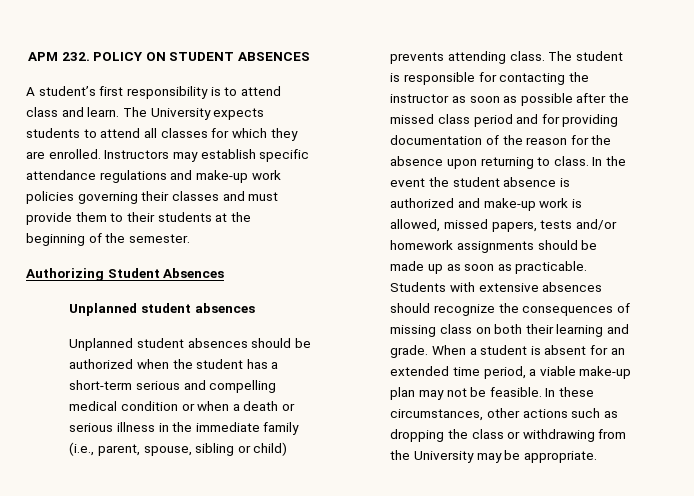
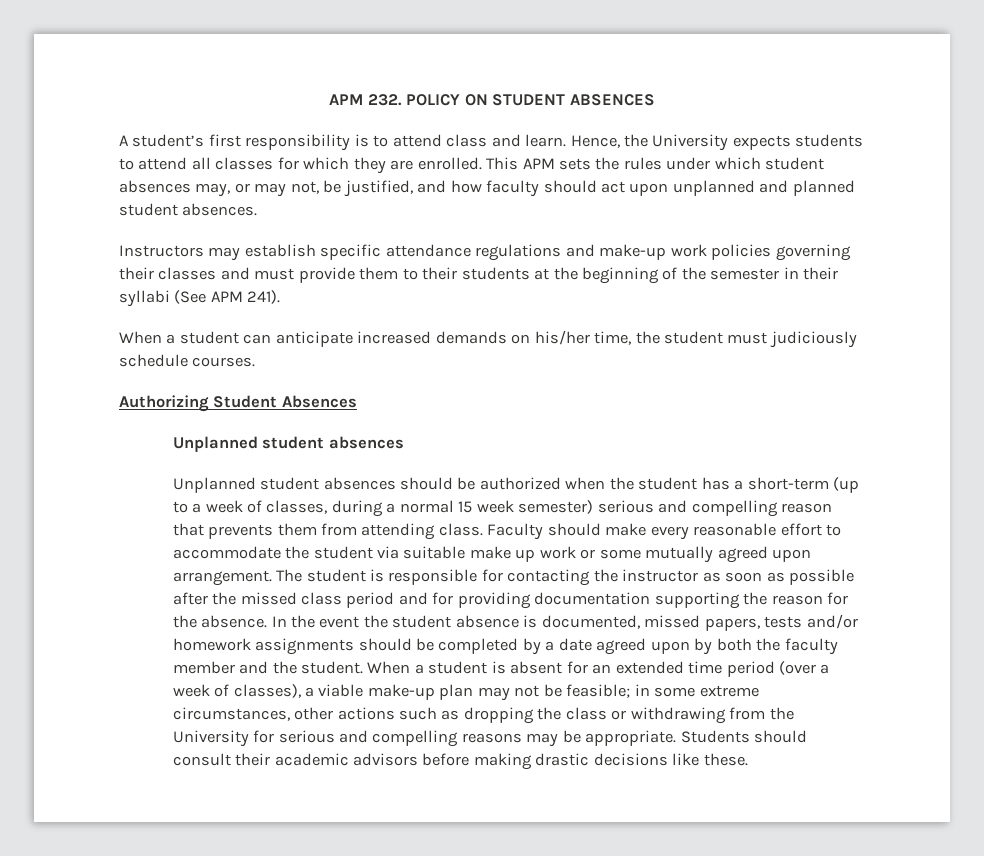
- The University expects students to attend all classes for which they are enrolled. Instructors may establish specific attendance regulations and make-up work policies governing their classes and must provide them to their students at the beginning of the semester.
+ Hence, the University expects students to attend all classes for which they are enrolled. This APM sets the rules under which student absences may, or may not, be justified, and how faculty should act upon unplanned and planned student absences.
+ Instructors may establish specific attendance regulations and make-up work policies governing their classes and must provide them to their students at the beginning of the semester in their syllabi (See APM 241).
+ When a student can anticipate increased demands on his/her time, the student must judiciously schedule courses.
- Unplanned student absences should be authorized when the student has a short-term serious and compelling medical condition or when a death or serious illness in the immediate family (i.e., parent, spouse, sibling or child) prevents attending class.
+ Unplanned student absences should be authorized when the student has a short-term (up to a week of classes, during a normal 15 week semester) serious and compelling reason that prevents them from attending class. Faculty should make every reasonable effort to accommodate the student via suitable make up work or some mutually agreed upon arrangement.
- The student is responsible for contacting the instructor as soon as possible after the missed class period and for providing documentation of the reason for the absence upon returning to class.
+ The student is responsible for contacting the instructor as soon as possible after the missed class period and for providing documentation supporting the reason for the absence.
- In the event the student absence is authorized and make-up work is allowed, missed papers, tests and/or homework assignments should be made up as soon as practicable. Students with extensive absences should recognize the consequences of missing class on both their learning and grade.
+ In the event the student absence is documented, missed papers, tests and/or homework assignments should be completed by a date agreed upon by both the faculty member and the student.
- When a student is absent for an extended time period, a viable make-up plan may not be feasible. In these circumstances, other actions such as dropping the class or withdrawing from the University may be appropriate.
+ When a student is absent for an extended time period (over a week of classes), a viable make-up plan may not be feasible; in some extreme circumstances, other actions such as dropping the class or withdrawing from the University for serious and compelling reasons may be appropriate. Students should consult their academic advisors before making drastic decisions like these.

